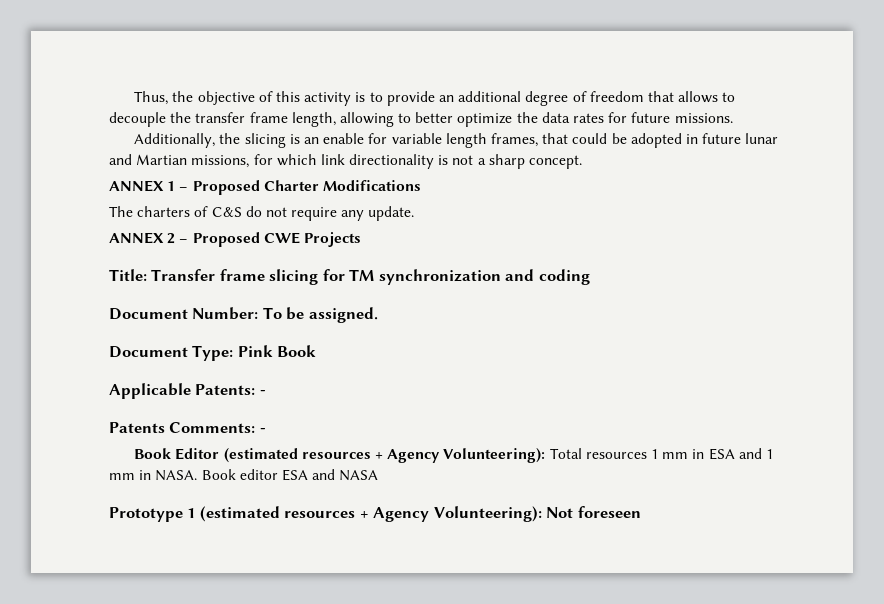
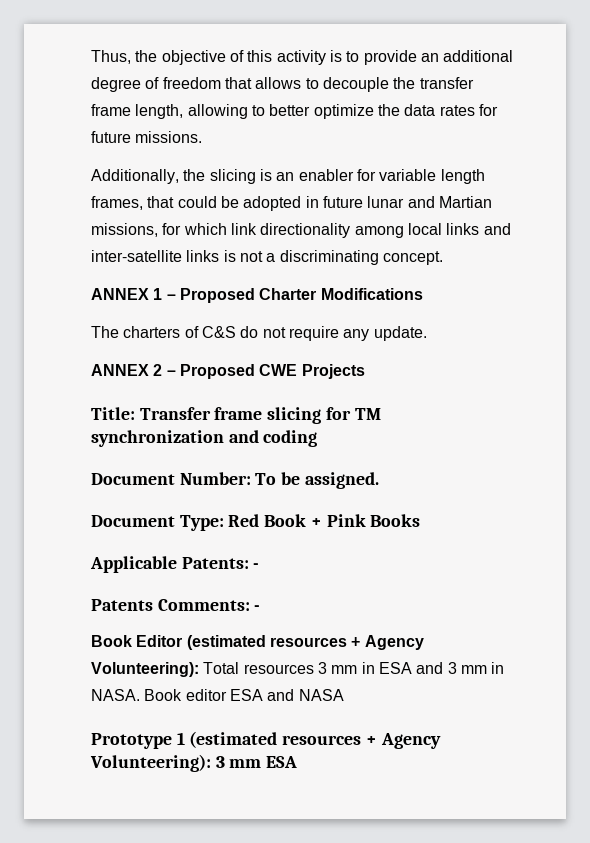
- Additionally, the slicing is an enable for variable length frames, that could be adopted in future lunar and Martian missions, for which link directionality is not a sharp concept.
+ Additionally, the slicing is an enabler for variable length frames, that could be adopted in future lunar and Martian missions, for which link directionality among local links and inter-satellite links is not a discriminating concept.
- Document Type: Pink Book
+ Document Type: Red Book + Pink Books
- Book Editor (estimated resources + Agency Volunteering): Total resources 1 mm in ESA and 1 mm in NASA.
+ Book Editor (estimated resources + Agency Volunteering): Total resources 3 mm in ESA and 3 mm in NASA.
- Prototype 1 (estimated resources + Agency Volunteering): Not foreseen
+ Prototype 1 (estimated resources + Agency Volunteering): 3 mm ESA

